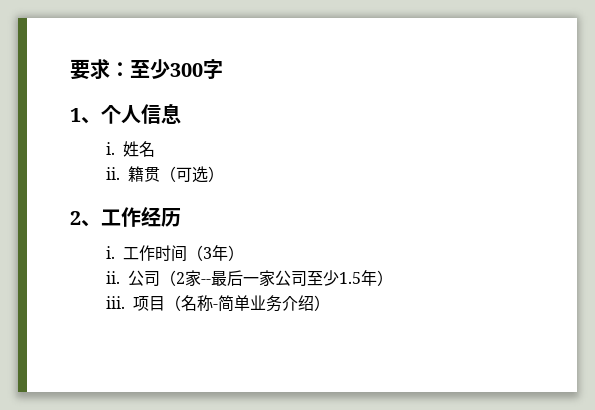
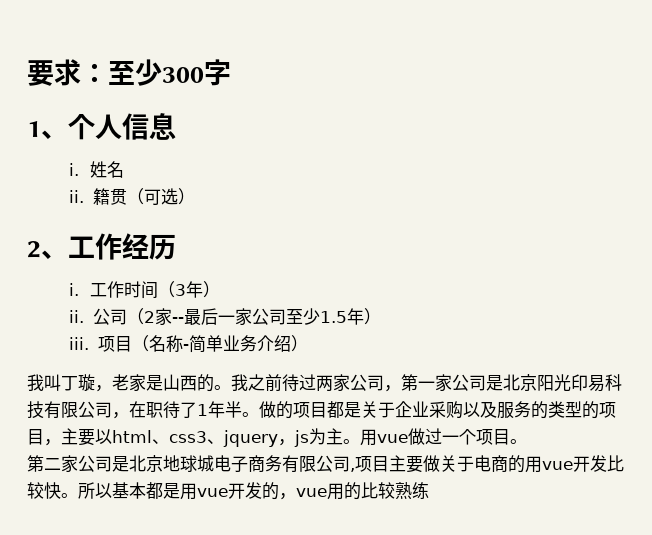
+ 我叫丁璇，老家是山西的。我之前待过两家公司，第一家公司是北京阳光印易科技有限公司，在职待了1年半。做的项目都是关于企业采购以及服务的类型的项目，主要以html、css3、jquery，js为主。用vue做过一个项目。
+ 第二家公司是北京地球城电子商务有限公司,项目主要做关于电商的用vue开发比较快。所以基本都是用vue开发的，vue用的比较熟练

